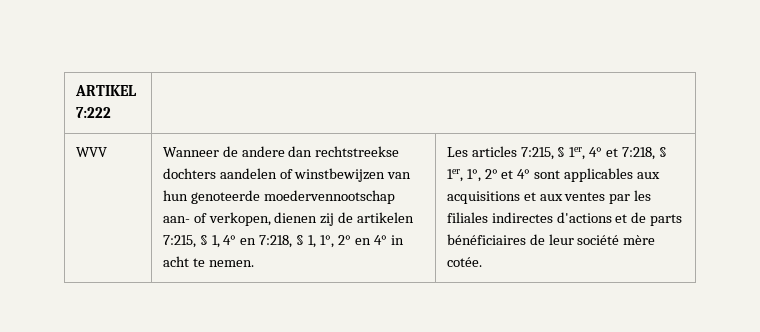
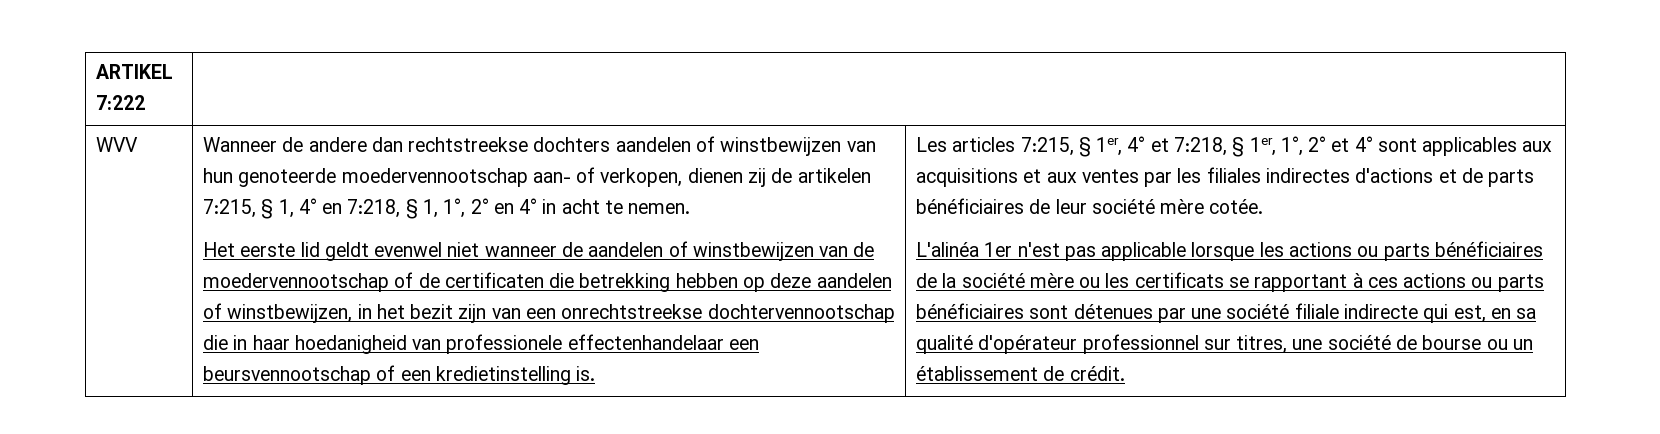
+ Het eerste lid geldt evenwel niet wanneer de aandelen of winstbewijzen van de moedervennootschap of de certificaten die betrekking hebben op deze aandelen of winstbewijzen, in het bezit zijn van een onrechtstreekse dochtervennootschap die in haar hoedanigheid van professionele effectenhandelaar een beursvennootschap of een kredietinstelling is.
+ L'alinéa 1er n'est pas applicable lorsque les actions ou parts bénéficiaires de la société mère ou les certificats se rapportant à ces actions ou parts bénéficiaires sont détenues par une société filiale indirecte qui est, en sa qualité d'opérateur professionnel sur titres, une société de bourse ou un établissement de crédit.

